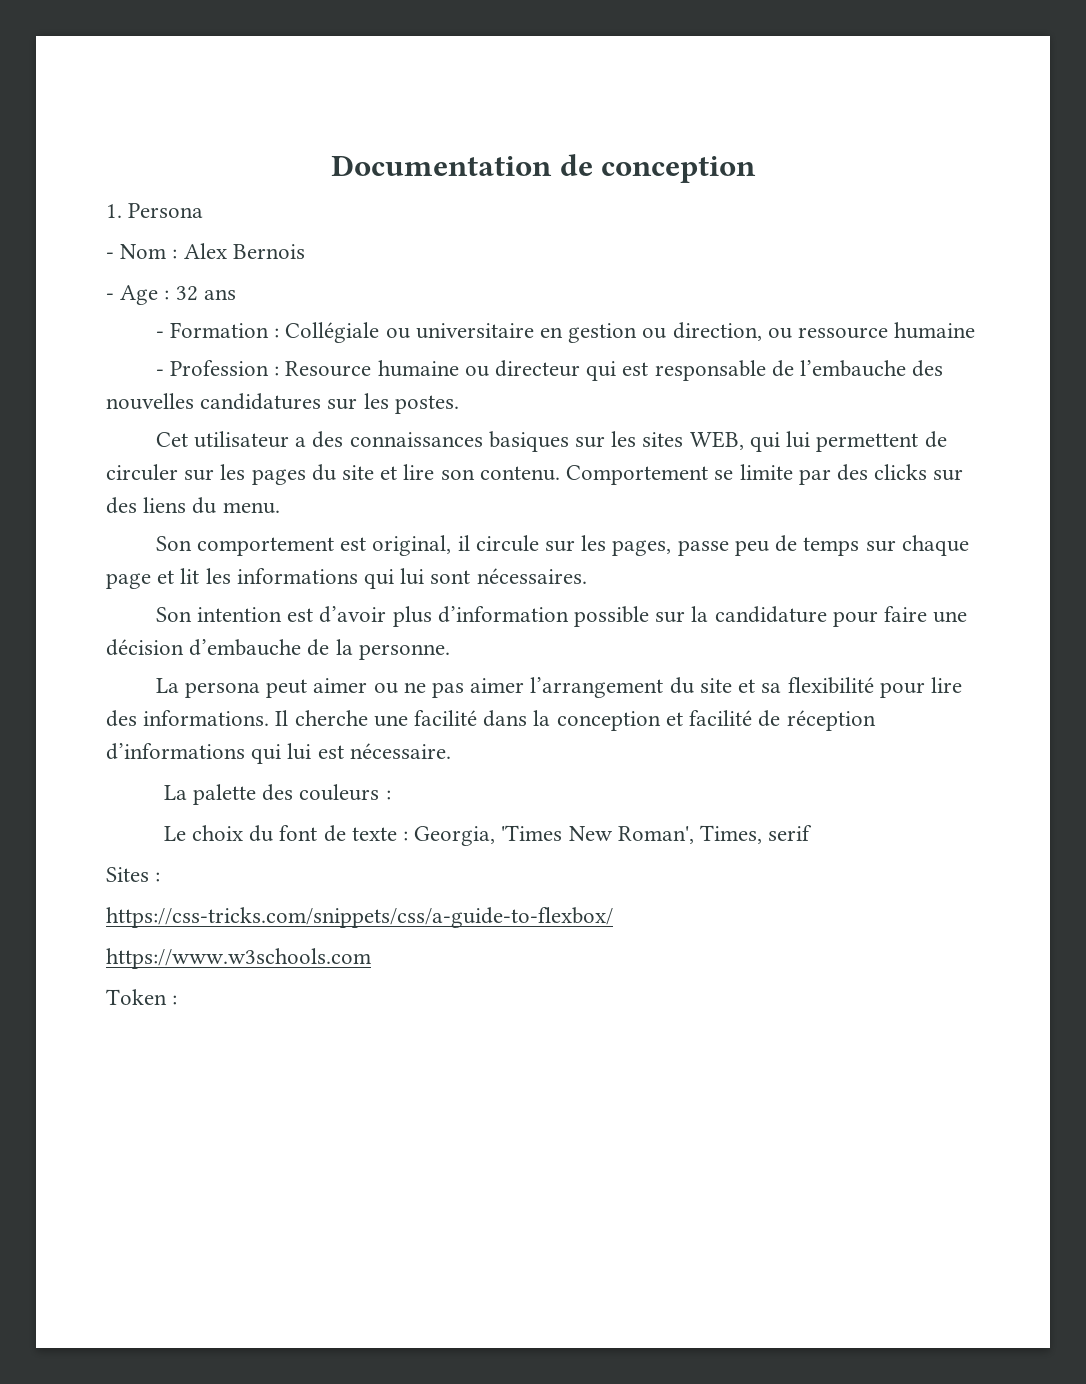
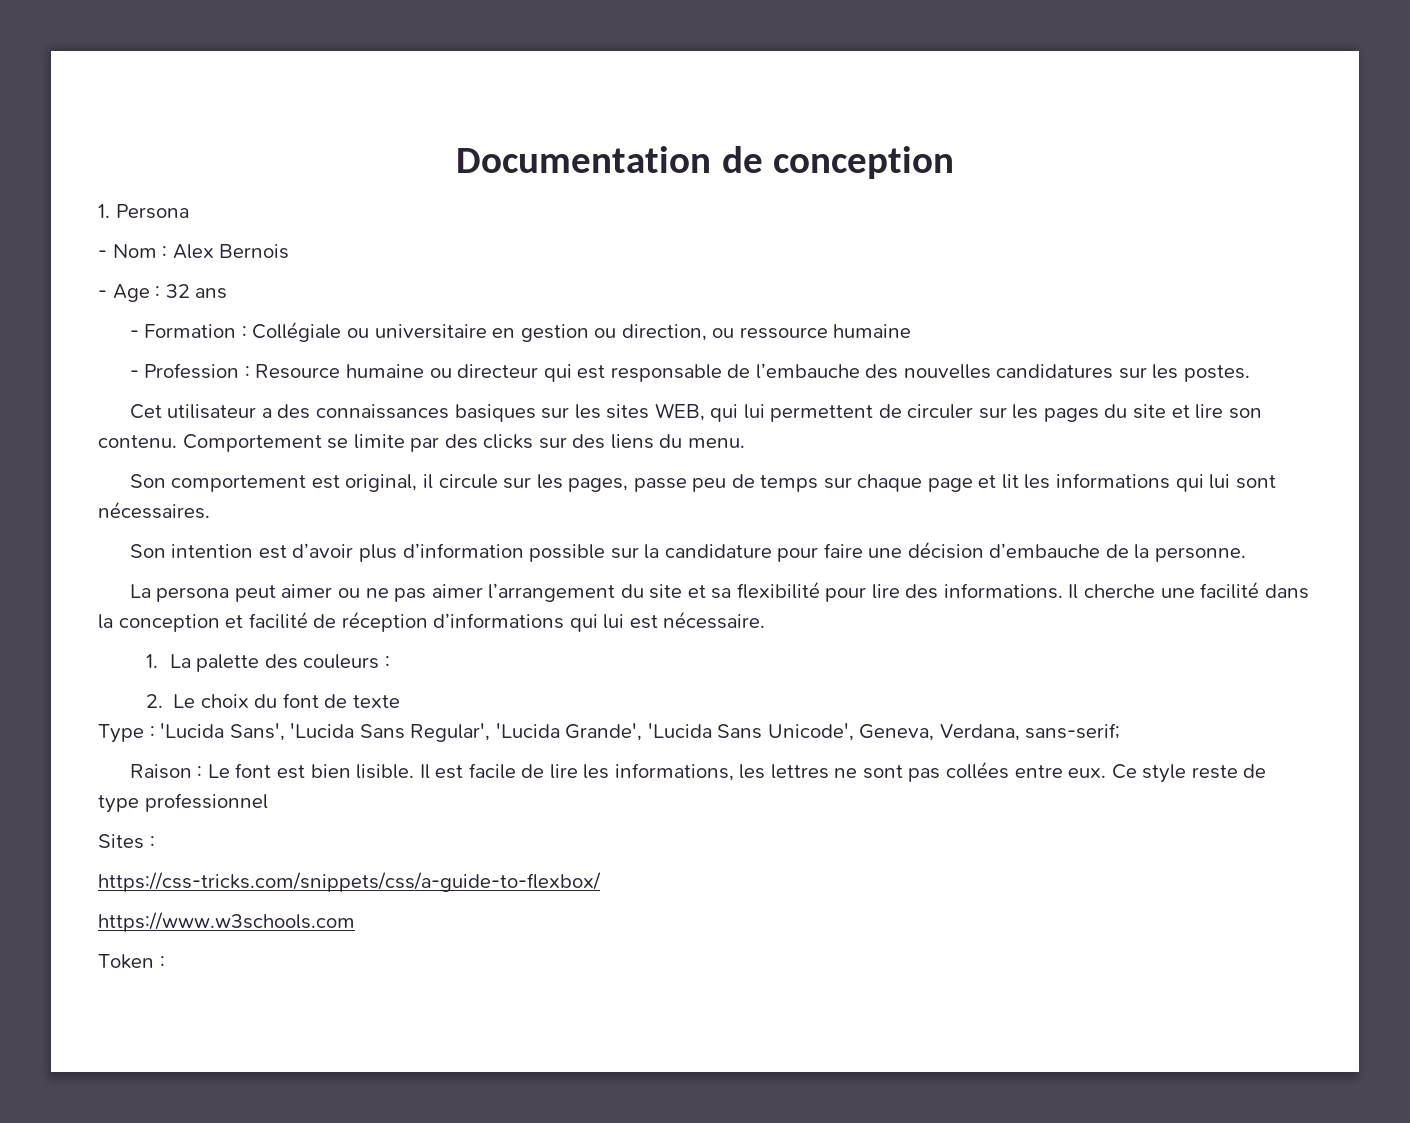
- La palette des couleurs :
+ 1. La palette des couleurs :
- Le choix du font de texte : Georgia, 'Times New Roman', Times, serif
+ 2. Le choix du font de texte
+ Type : 'Lucida Sans', 'Lucida Sans Regular', 'Lucida Grande', 'Lucida Sans Unicode', Geneva, Verdana, sans-serif;
+ Raison : Le font est bien lisible. Il est facile de lire les informations, les lettres ne sont pas collées entre eux. Ce style reste de type professionnel

